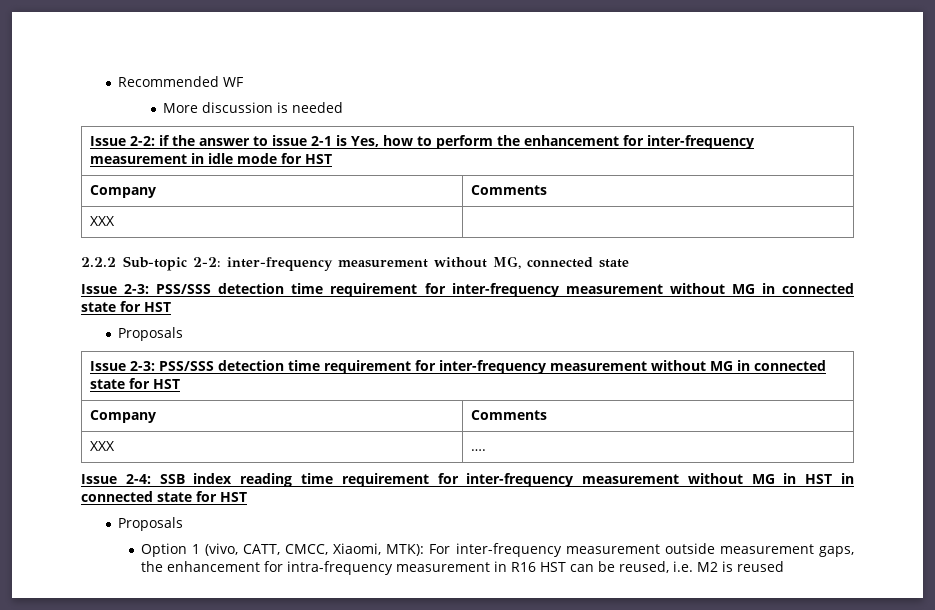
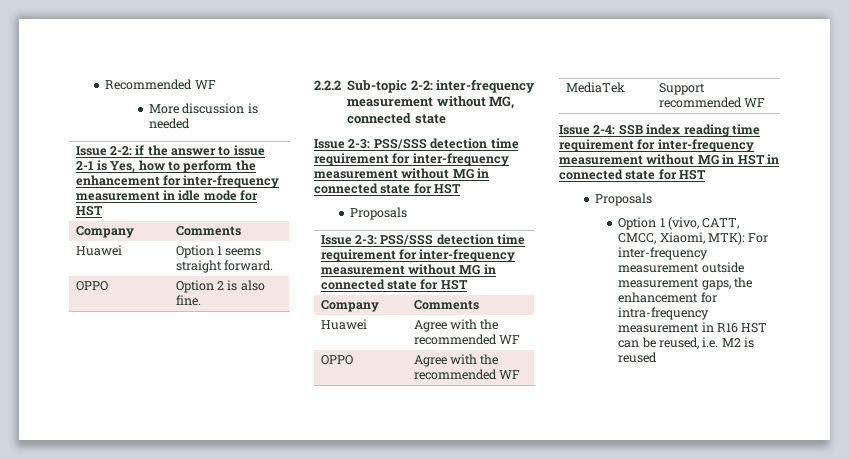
  Issue 2-2: if the answer to issue 2-1 is Yes, how to perform the enhancement for inter-frequency measurement in idle mode for HST
  Company | Comments
- XXX |
+ Huawei | Option 1 seems straight forward.
+ OPPO | Option 2 is also fine.
- XXX | ….
+ Huawei | Agree with the recommended WF
+ OPPO | Agree with the recommended WF
+ MediaTek | Support recommended WF

